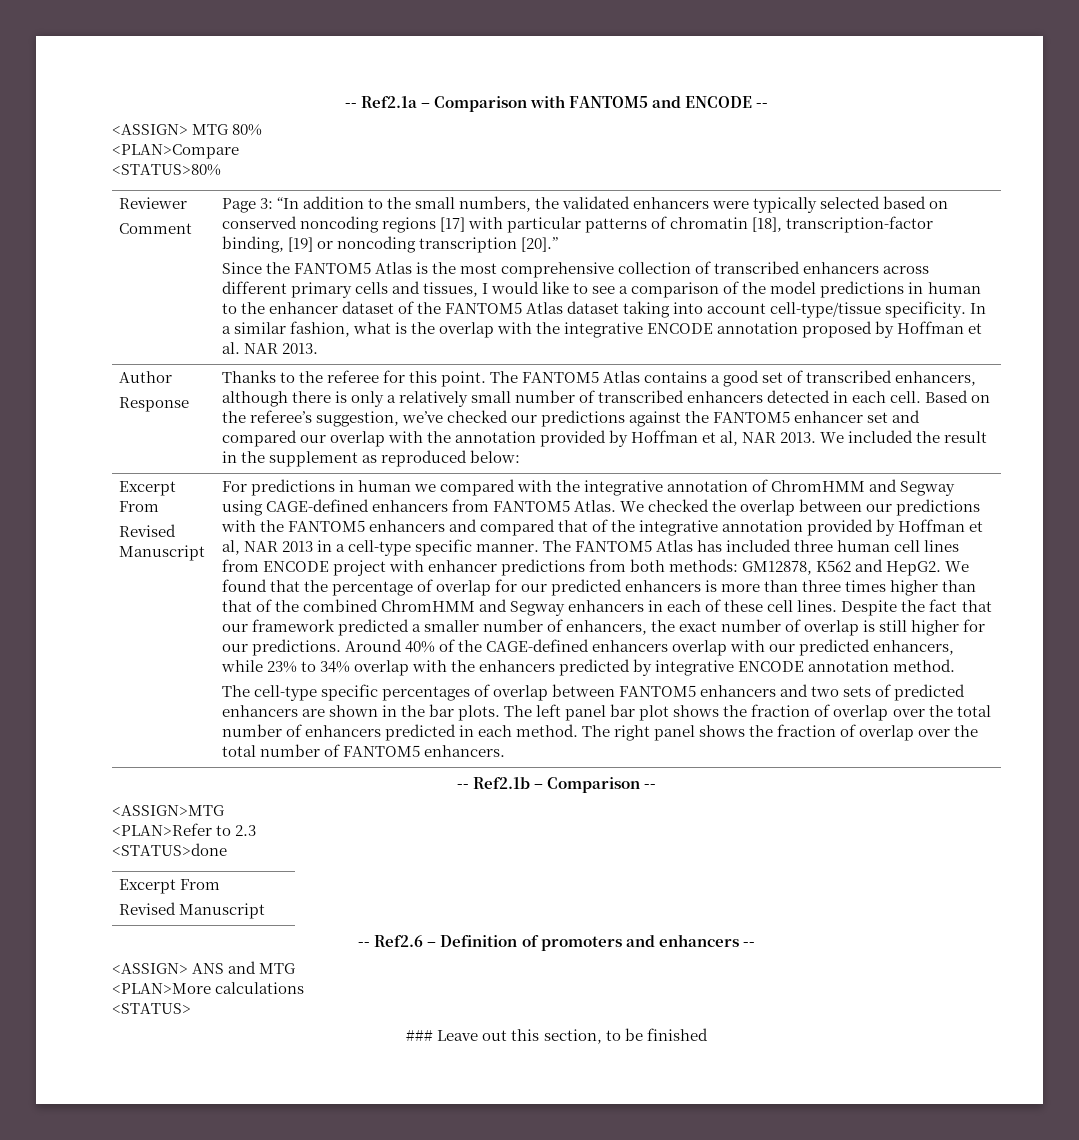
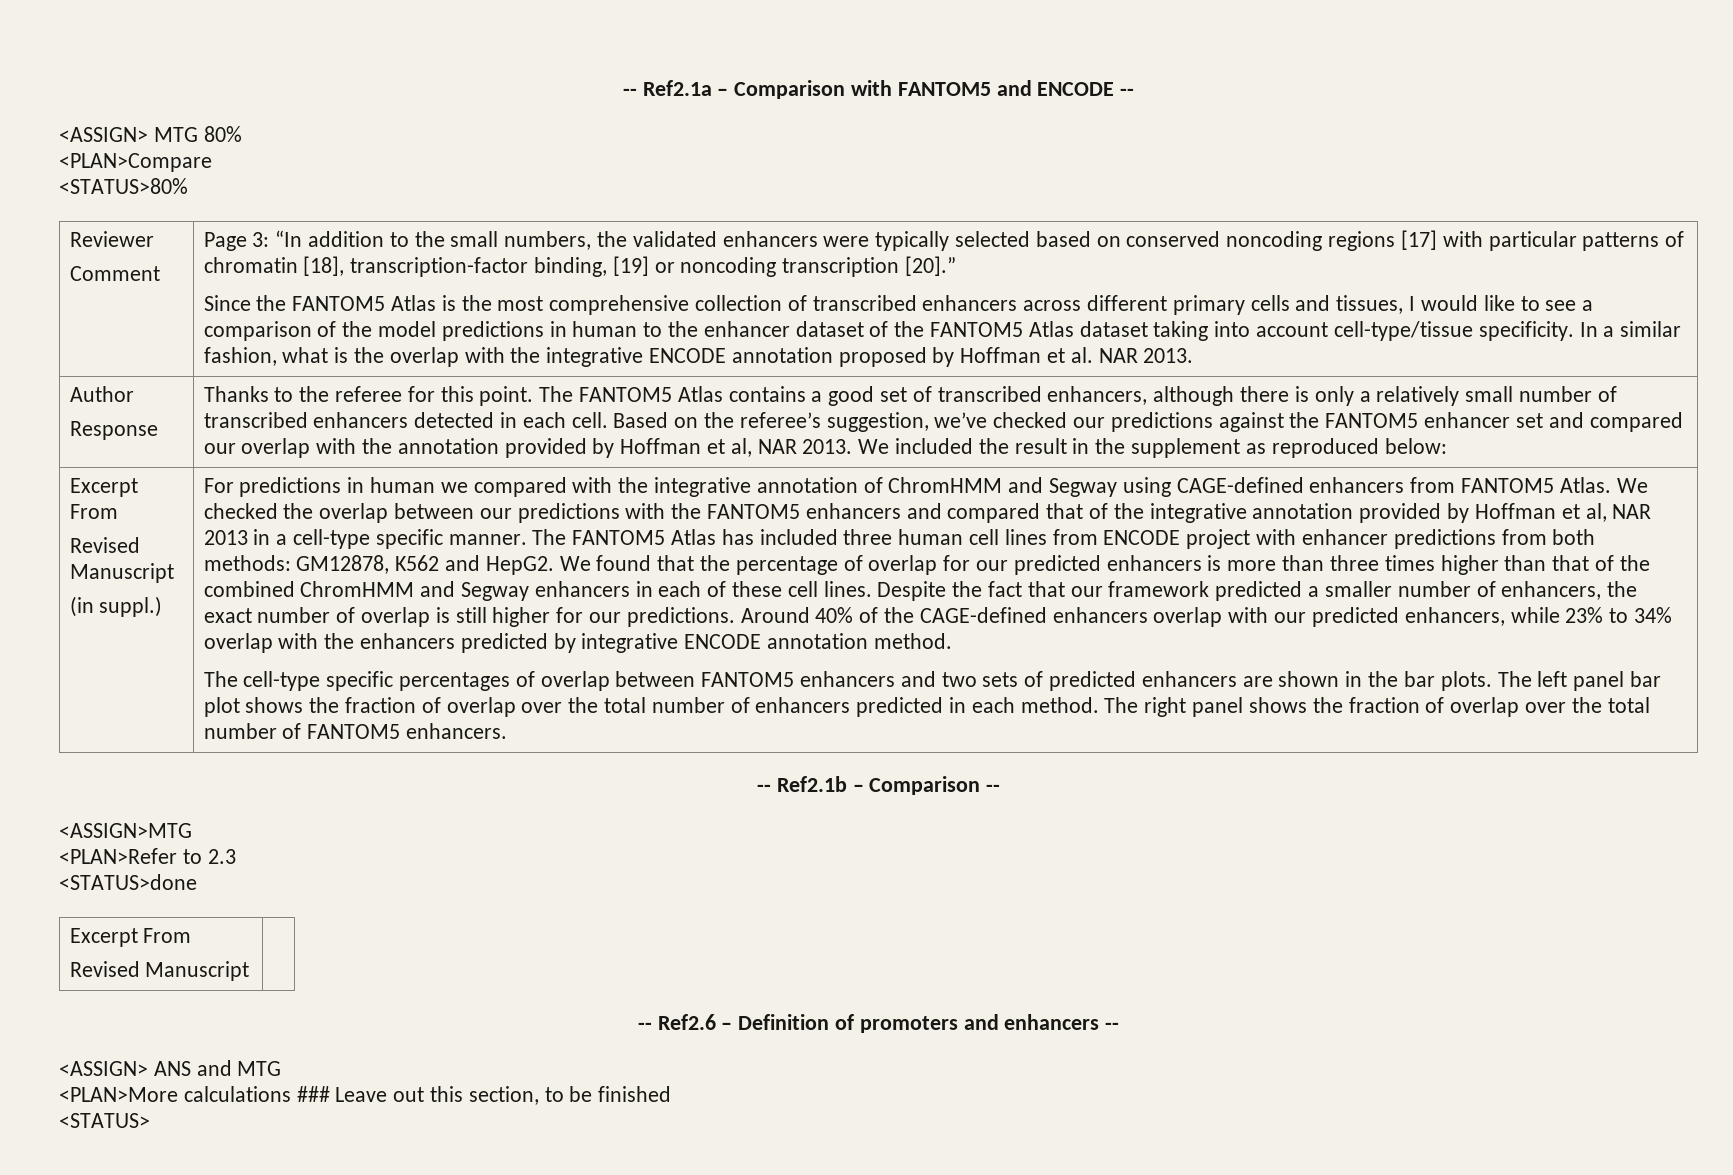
+ (in suppl.)
- <PLAN>More calculations
- <STATUS>
- ### Leave out this section, to be finished
+ <PLAN>More calculations ### Leave out this section, to be finished
+ <STATUS>

